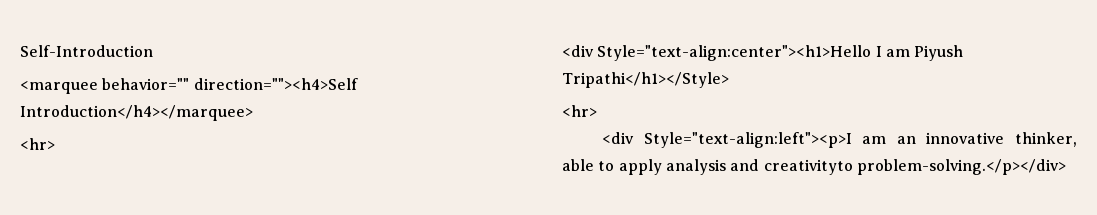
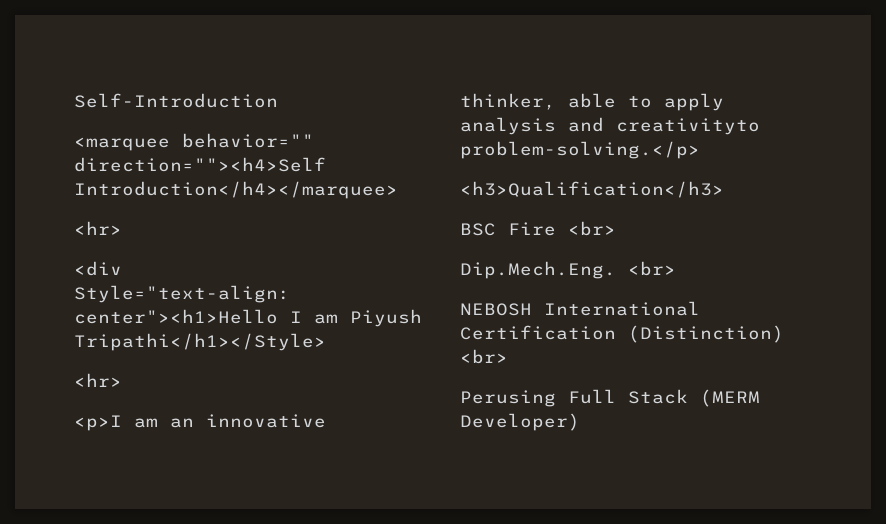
- <div Style="text-align:left"><p>I am an innovative thinker, able to apply analysis and creativityto problem-solving.</p></div>
+ <p>I am an innovative thinker, able to apply analysis and creativityto problem-solving.</p>
+ <h3>Qualification</h3>
+ BSC Fire <br>
+ Dip.Mech.Eng. <br>
+ NEBOSH International Certification (Distinction) <br>
+ Perusing Full Stack (MERM Developer)

